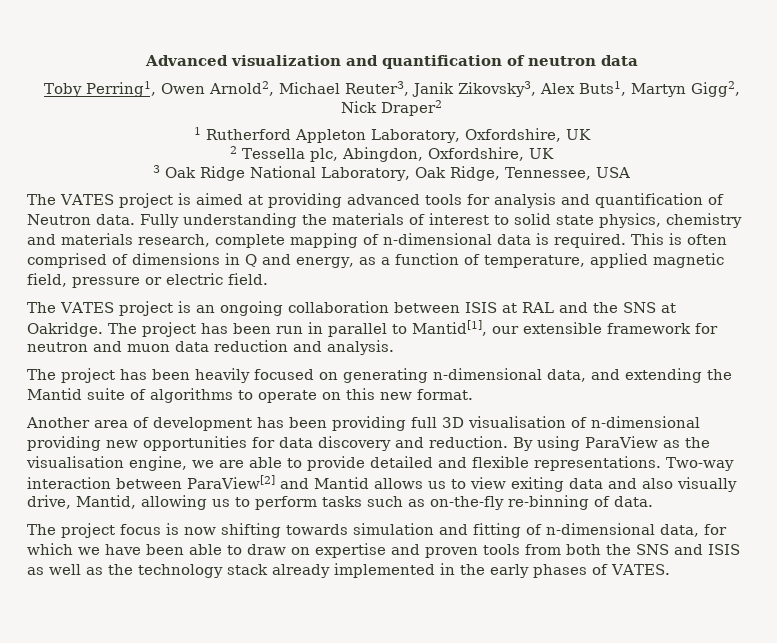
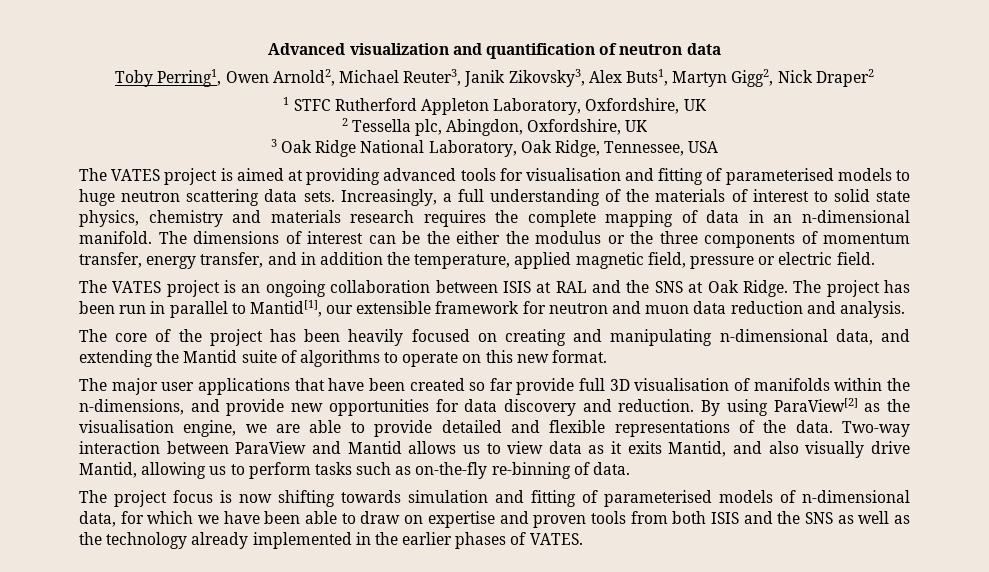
- 1 Rutherford Appleton Laboratory, Oxfordshire, UK
+ 1 STFC Rutherford Appleton Laboratory, Oxfordshire, UK
- The VATES project is aimed at providing advanced tools for analysis and quantification of Neutron data. Fully understanding the materials of interest to solid state physics, chemistry and materials research, complete mapping of n-dimensional data is required. This is often comprised of dimensions in Q and energy, as a function of temperature, applied magnetic field, pressure or electric field.
+ The VATES project is aimed at providing advanced tools for visualisation and fitting of parameterised models to huge neutron scattering data sets. Increasingly, a full understanding of the materials of interest to solid state physics, chemistry and materials research requires the complete mapping of data in an n-dimensional manifold. The dimensions of interest can be the either the modulus or the three components of momentum transfer, energy transfer, and in addition the temperature, applied magnetic field, pressure or electric field.
- The VATES project is an ongoing collaboration between ISIS at RAL and the SNS at Oakridge.
+ The VATES project is an ongoing collaboration between ISIS at RAL and the SNS at Oak Ridge.
- The project has been heavily focused on generating n-dimensional data, and extending the Mantid suite of algorithms to operate on this new format.
+ The core of the project has been heavily focused on creating and manipulating n-dimensional data, and extending the Mantid suite of algorithms to operate on this new format.
- Another area of development has been providing full 3D visualisation of n-dimensional providing new opportunities for data discovery and reduction.
+ The major user applications that have been created so far provide full 3D visualisation of manifolds within the n-dimensions, and provide new opportunities for data discovery and reduction.
- By using ParaView as the visualisation engine, we are able to provide detailed and flexible representations.
+ By using ParaView[2] as the visualisation engine, we are able to provide detailed and flexible representations of the data.
- Two-way interaction between ParaView[2] and Mantid allows us to view exiting data and also visually drive, Mantid, allowing us to perform tasks such as on-the-fly re-binning of data.
+ Two-way interaction between ParaView and Mantid allows us to view data as it exits Mantid, and also visually drive Mantid, allowing us to perform tasks such as on-the-fly re-binning of data.
- The project focus is now shifting towards simulation and fitting of n-dimensional data, for which we have been able to draw on expertise and proven tools from both the SNS and ISIS as well as the technology stack already implemented in the early phases of VATES.
+ The project focus is now shifting towards simulation and fitting of parameterised models of n-dimensional data, for which we have been able to draw on expertise and proven tools from both ISIS and the SNS as well as the technology already implemented in the earlier phases of VATES.

